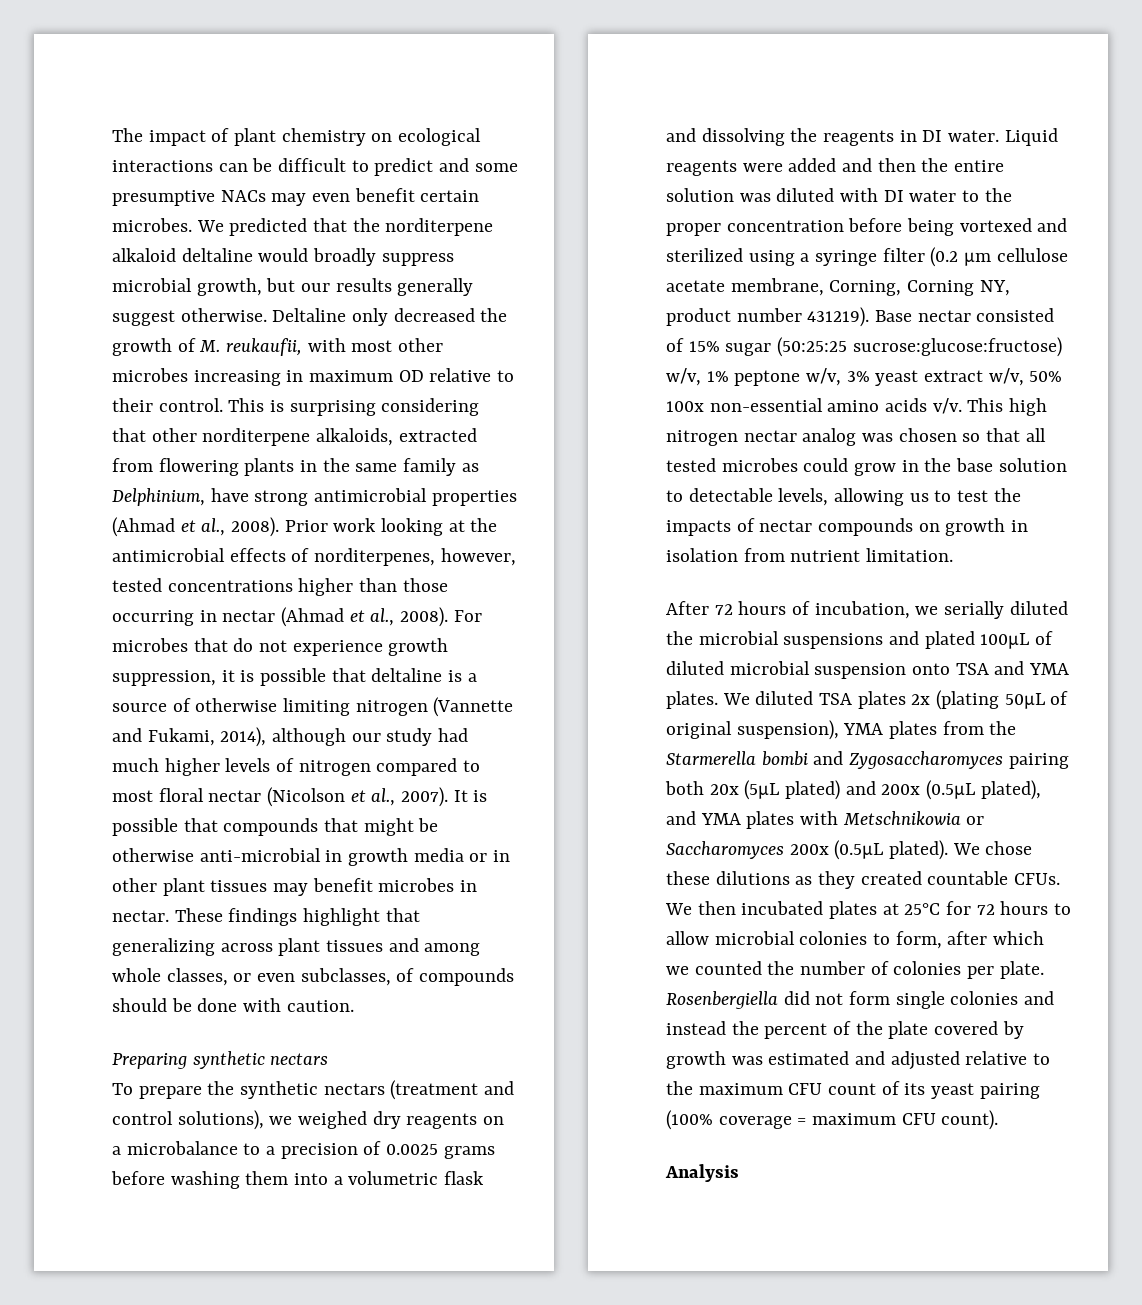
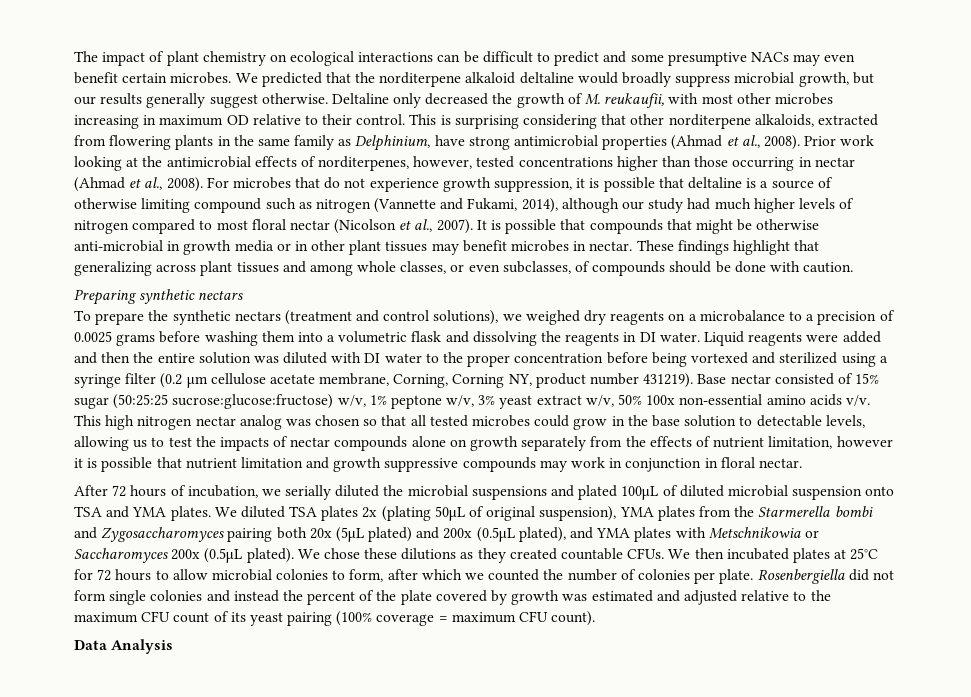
- For microbes that do not experience growth suppression, it is possible that deltaline is a source of otherwise limiting nitrogen (Vannette and Fukami, 2014), although our study had much higher levels of nitrogen compared to most floral nectar (Nicolson et al., 2007).
+ For microbes that do not experience growth suppression, it is possible that deltaline is a source of otherwise limiting compound such as nitrogen (Vannette and Fukami, 2014), although our study had much higher levels of nitrogen compared to most floral nectar (Nicolson et al., 2007).
- This high nitrogen nectar analog was chosen so that all tested microbes could grow in the base solution to detectable levels, allowing us to test the impacts of nectar compounds on growth in isolation from nutrient limitation.
+ This high nitrogen nectar analog was chosen so that all tested microbes could grow in the base solution to detectable levels, allowing us to test the impacts of nectar compounds alone on growth separately from the effects of nutrient limitation, however it is possible that nutrient limitation and growth suppressive compounds may work in conjunction in floral nectar.
- Analysis
+ Data Analysis

